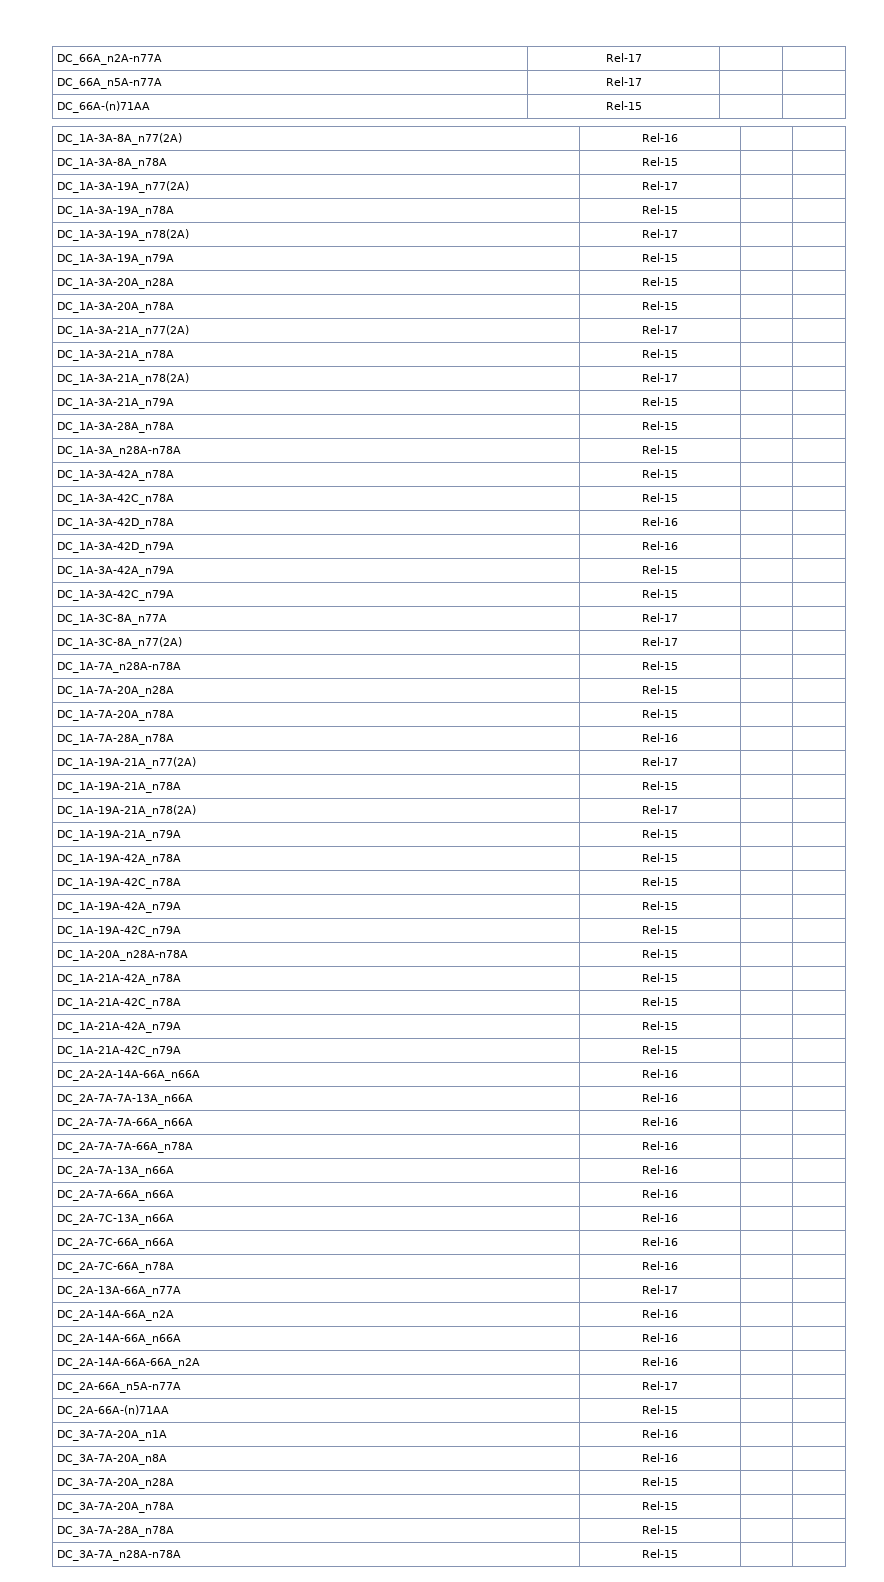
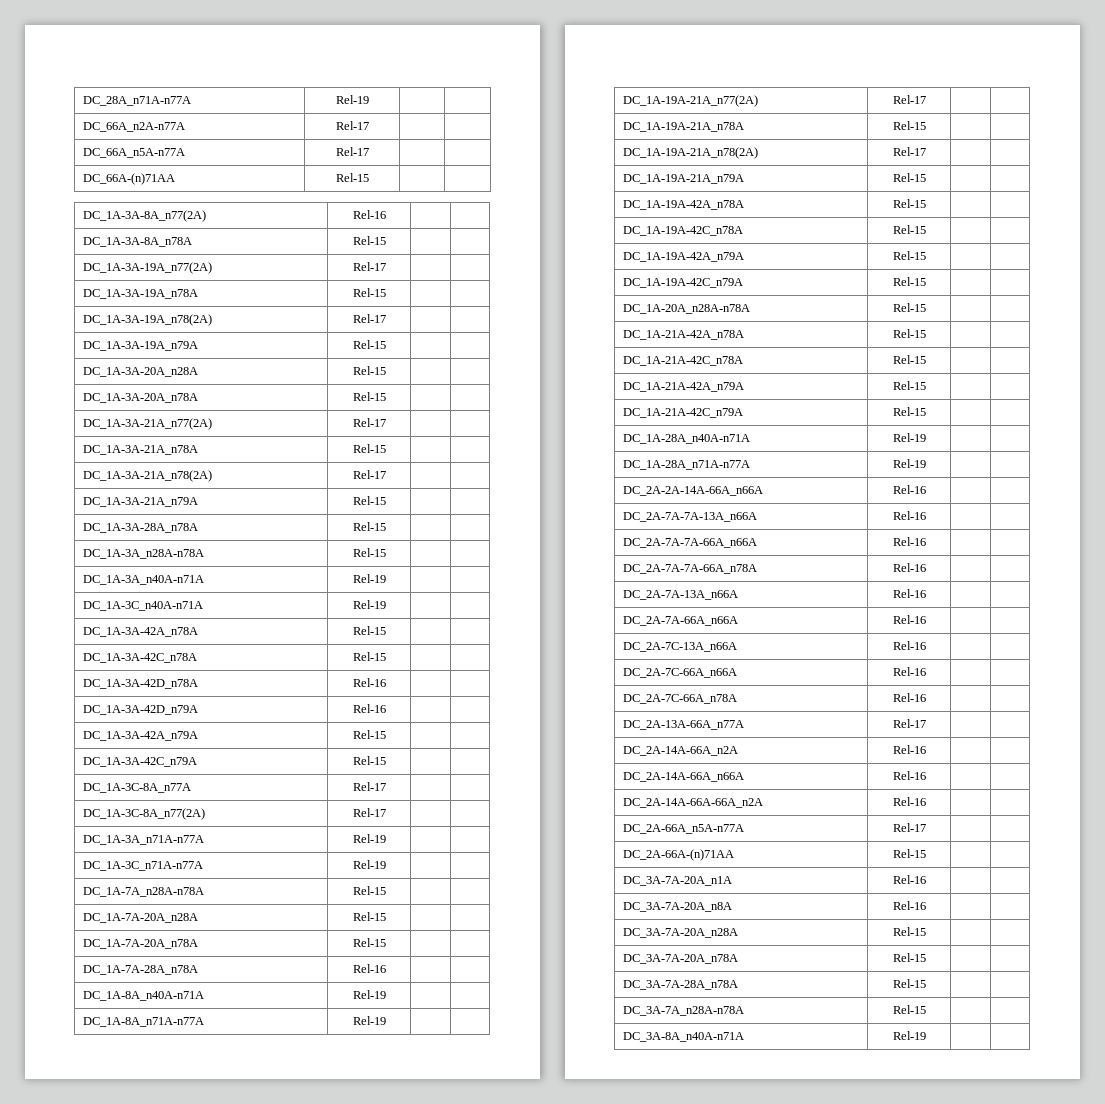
+ DC_28A_n71A-n77A | Rel-19 | |
+ DC_1A-3A_n40A-n71A | Rel-19 | |
+ DC_1A-3C_n40A-n71A | Rel-19 | |
+ DC_1A-3A_n71A-n77A | Rel-19 | |
+ DC_1A-3C_n71A-n77A | Rel-19 | |
+ DC_1A-8A_n40A-n71A | Rel-19 | |
+ DC_1A-8A_n71A-n77A | Rel-19 | |
+ DC_1A-28A_n40A-n71A | Rel-19 | |
+ DC_1A-28A_n71A-n77A | Rel-19 | |
+ DC_3A-8A_n40A-n71A | Rel-19 | |

